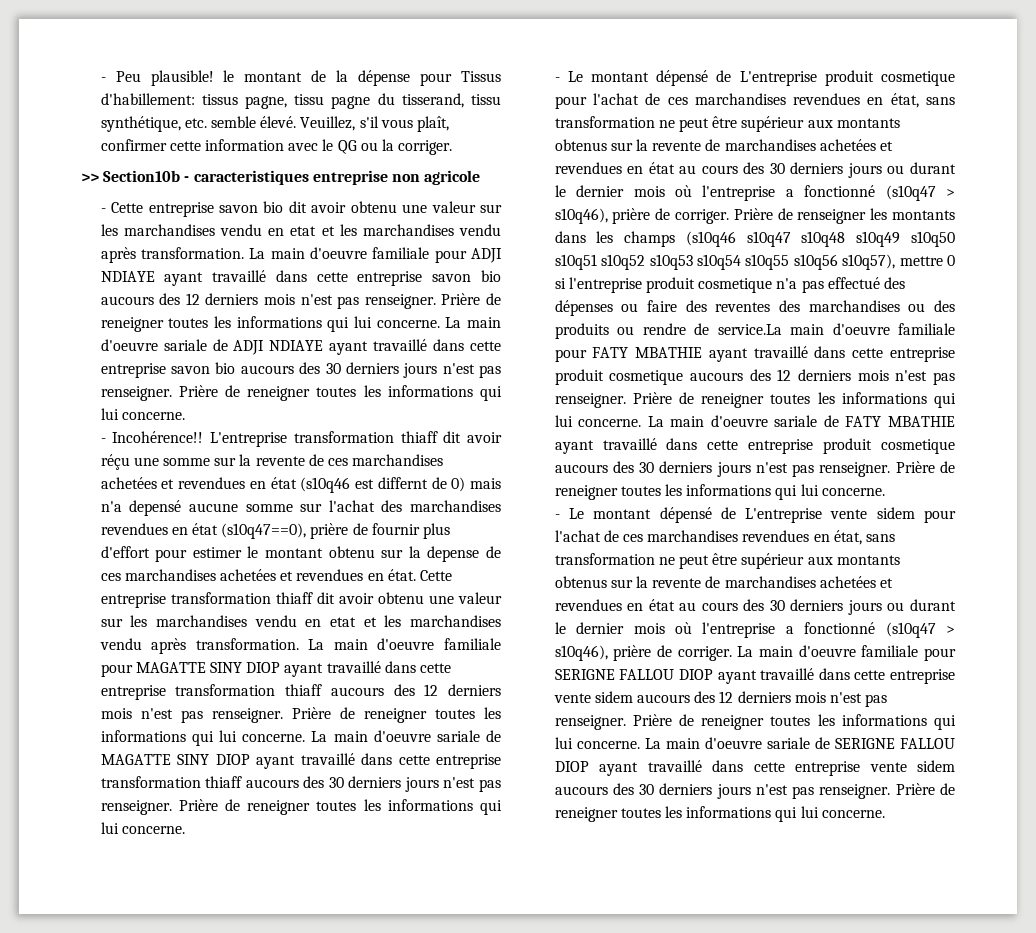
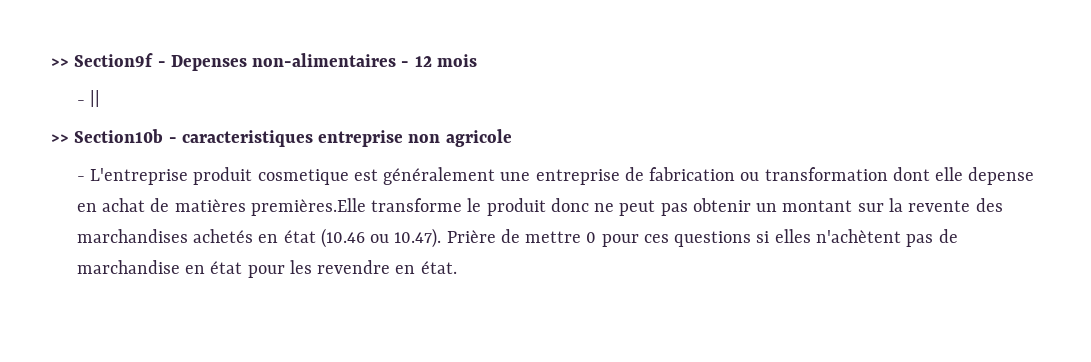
- - Peu plausible! le montant de la dépense pour Tissus d'habillement: tissus pagne, tissu pagne du tisserand, tissu synthétique, etc. semble élevé. Veuillez, s'il vous plaît, confirmer cette information avec le QG ou la corriger.
+ >> Section9f - Depenses non-alimentaires - 12 mois
+ - ||
- - Cette entreprise savon bio dit avoir obtenu une valeur sur les marchandises vendu en etat et les marchandises vendu après transformation. La main d'oeuvre familiale pour ADJI NDIAYE ayant travaillé dans cette entreprise savon bio aucours des 12 derniers mois n'est pas renseigner. Prière de reneigner toutes les informations qui lui concerne. La main d'oeuvre sariale de ADJI NDIAYE ayant travaillé dans cette entreprise savon bio aucours des 30 derniers jours n'est pas renseigner. Prière de reneigner toutes les informations qui lui concerne.
- - Incohérence!! L'entreprise transformation thiaff dit avoir réçu une somme sur la revente de ces marchandises achetées et revendues en état (s10q46 est differnt de 0) mais n'a depensé aucune somme sur l'achat des marchandises revendues en état (s10q47==0), prière de fournir plus d'effort pour estimer le montant obtenu sur la depense de ces marchandises achetées et revendues en état. Cette entreprise transformation thiaff dit avoir obtenu une valeur sur les marchandises vendu en etat et les marchandises vendu après transformation. La main d'oeuvre familiale pour MAGATTE SINY DIOP ayant travaillé dans cette entreprise transformation thiaff aucours des 12 derniers mois n'est pas renseigner. Prière de reneigner toutes les informations qui lui concerne. La main d'oeuvre sariale de MAGATTE SINY DIOP ayant travaillé dans cette entreprise transformation thiaff aucours des 30 derniers jours n'est pas renseigner. Prière de reneigner toutes les informations qui lui concerne.
- - Le montant dépensé de L'entreprise produit cosmetique pour l'achat de ces marchandises revendues en état, sans transformation ne peut être supérieur aux montants obtenus sur la revente de marchandises achetées et revendues en état au cours des 30 derniers jours ou durant le dernier mois où l'entreprise a fonctionné (s10q47 > s10q46), prière de corriger. Prière de renseigner les montants dans les champs (s10q46 s10q47 s10q48 s10q49 s10q50 s10q51 s10q52 s10q53 s10q54 s10q55 s10q56 s10q57), mettre 0 si l'entreprise produit cosmetique n'a pas effectué des dépenses ou faire des reventes des marchandises ou des produits ou rendre de service.La main d'oeuvre familiale pour FATY MBATHIE ayant travaillé dans cette entreprise produit cosmetique aucours des 12 derniers mois n'est pas renseigner. Prière de reneigner toutes les informations qui lui concerne. La main d'oeuvre sariale de FATY MBATHIE ayant travaillé dans cette entreprise produit cosmetique aucours des 30 derniers jours n'est pas renseigner. Prière de reneigner toutes les informations qui lui concerne.
- - Le montant dépensé de L'entreprise vente sidem pour l'achat de ces marchandises revendues en état, sans transformation ne peut être supérieur aux montants obtenus sur la revente de marchandises achetées et revendues en état au cours des 30 derniers jours ou durant le dernier mois où l'entreprise a fonctionné (s10q47 > s10q46), prière de corriger. La main d'oeuvre familiale pour SERIGNE FALLOU DIOP ayant travaillé dans cette entreprise vente sidem aucours des 12 derniers mois n'est pas renseigner. Prière de reneigner toutes les informations qui lui concerne. La main d'oeuvre sariale de SERIGNE FALLOU DIOP ayant travaillé dans cette entreprise vente sidem aucours des 30 derniers jours n'est pas renseigner. Prière de reneigner toutes les informations qui lui concerne.
+ - L'entreprise produit cosmetique est généralement une entreprise de fabrication ou transformation dont elle depense en achat de matières premières.Elle transforme le produit donc ne peut pas obtenir un montant sur la revente des marchandises achetés en état (10.46 ou 10.47). Prière de mettre 0 pour ces questions si elles n'achètent pas de marchandise en état pour les revendre en état.

